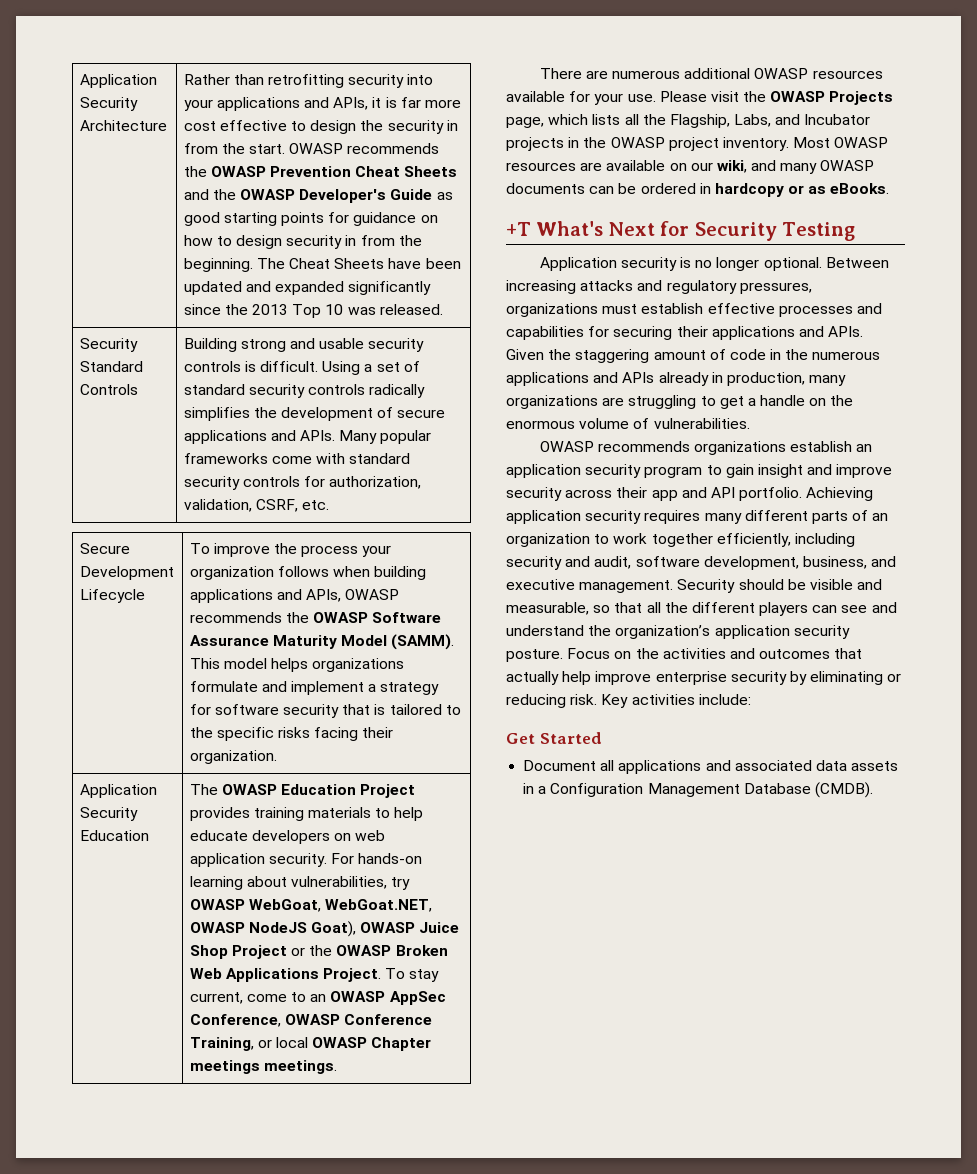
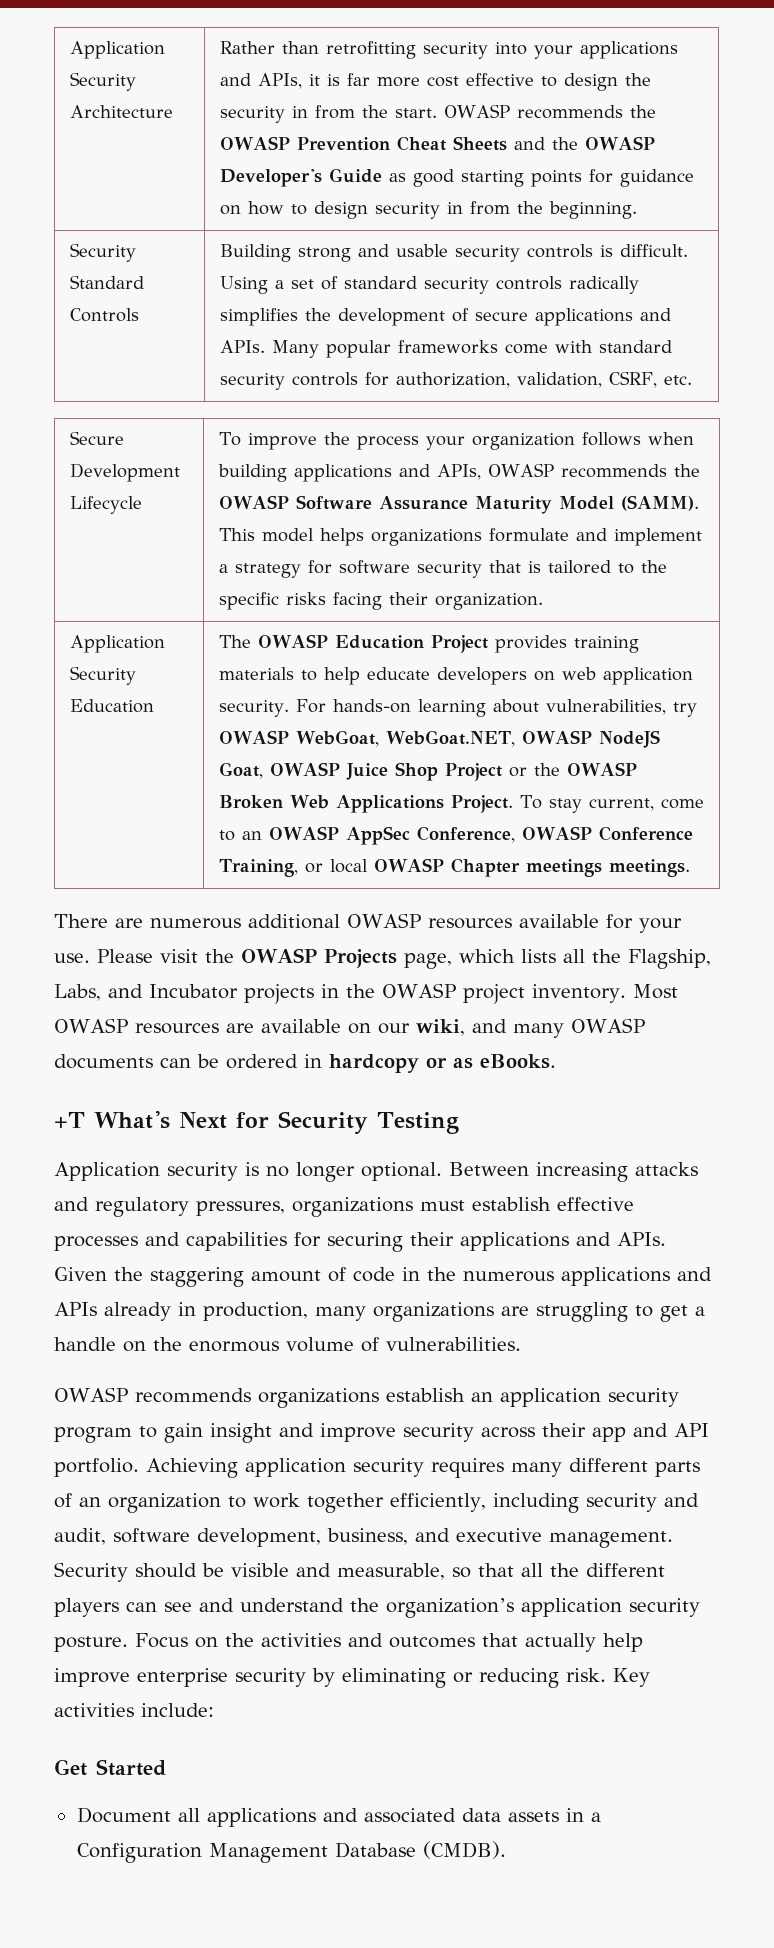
- The Cheat Sheets have been updated and expanded significantly since the 2013 Top 10 was released.
- For hands-on learning about vulnerabilities, try OWASP WebGoat, WebGoat.NET, OWASP NodeJS Goat), OWASP Juice Shop Project or the OWASP Broken Web Applications Project.
+ For hands-on learning about vulnerabilities, try OWASP WebGoat, WebGoat.NET, OWASP NodeJS Goat, OWASP Juice Shop Project or the OWASP Broken Web Applications Project.

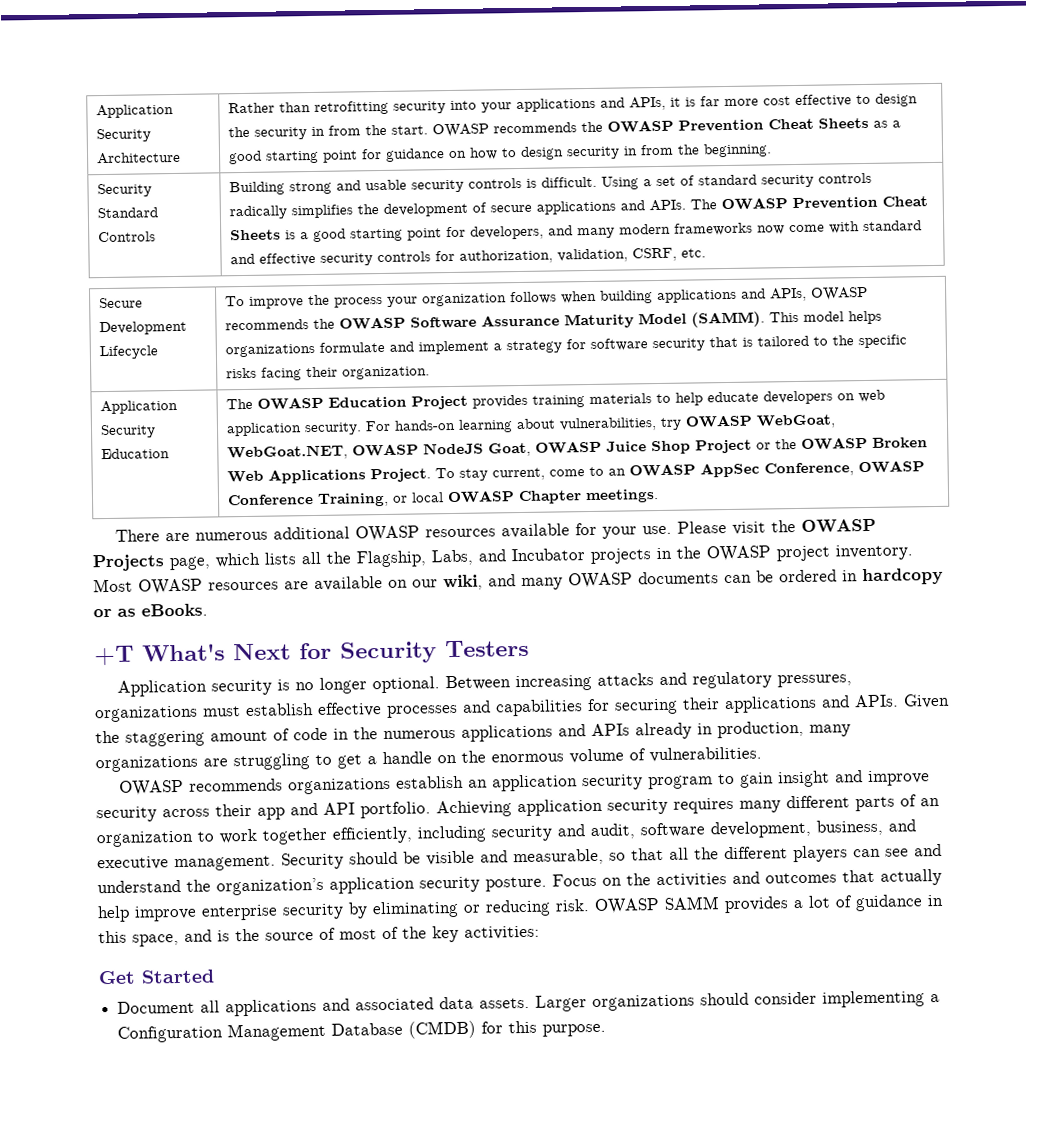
- OWASP recommends the OWASP Prevention Cheat Sheets and the OWASP Developer's Guide as good starting points for guidance on how to design security in from the beginning.
+ OWASP recommends the OWASP Prevention Cheat Sheets as a good starting point for guidance on how to design security in from the beginning.
- Many popular frameworks come with standard security controls for authorization, validation, CSRF, etc.
+ The OWASP Prevention Cheat Sheets is a good starting point for developers, and many modern frameworks now come with standard and effective security controls for authorization, validation, CSRF, etc.
- To stay current, come to an OWASP AppSec Conference, OWASP Conference Training, or local OWASP Chapter meetings meetings.
+ To stay current, come to an OWASP AppSec Conference, OWASP Conference Training, or local OWASP Chapter meetings.
- +T What's Next for Security Testing
+ +T What's Next for Security Testers
- Key activities include:
+ OWASP SAMM provides a lot of guidance in this space, and is the source of most of the key activities:
- Document all applications and associated data assets in a Configuration Management Database (CMDB).
+ Document all applications and associated data assets. Larger organizations should consider implementing a Configuration Management Database (CMDB) for this purpose.

